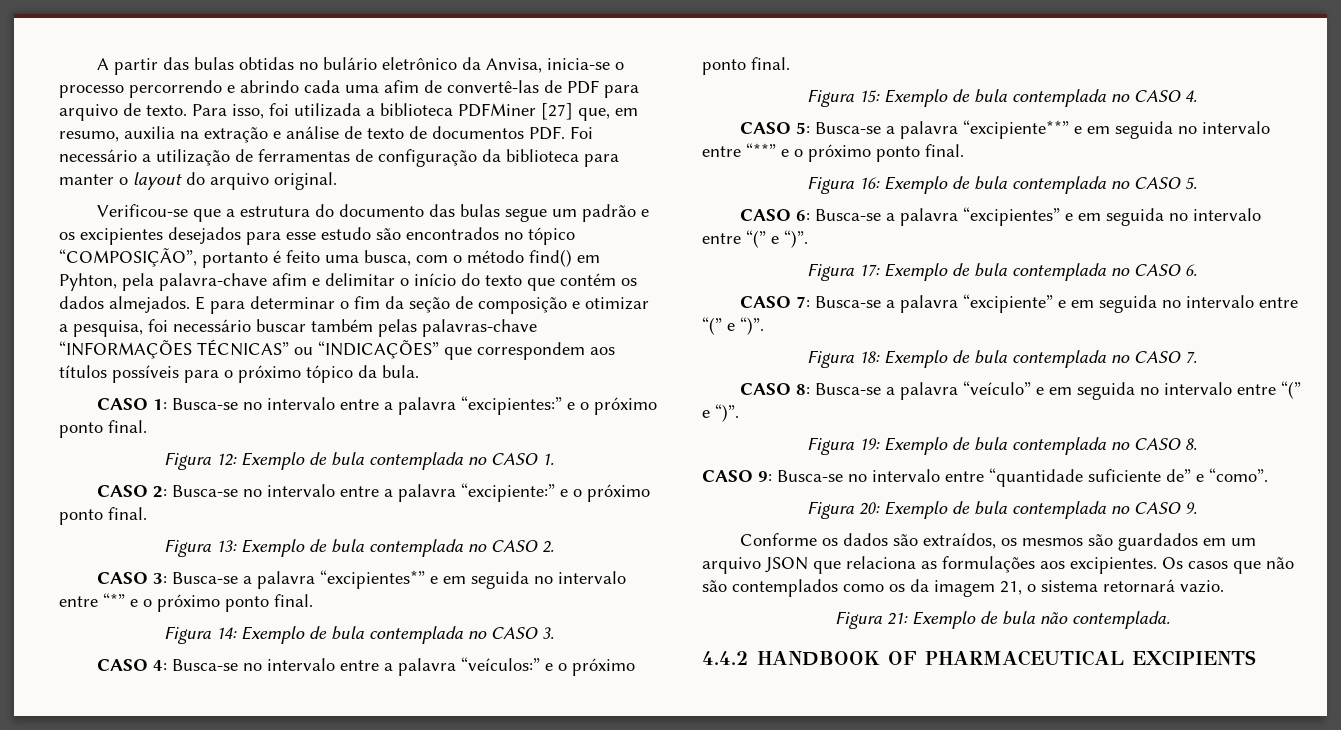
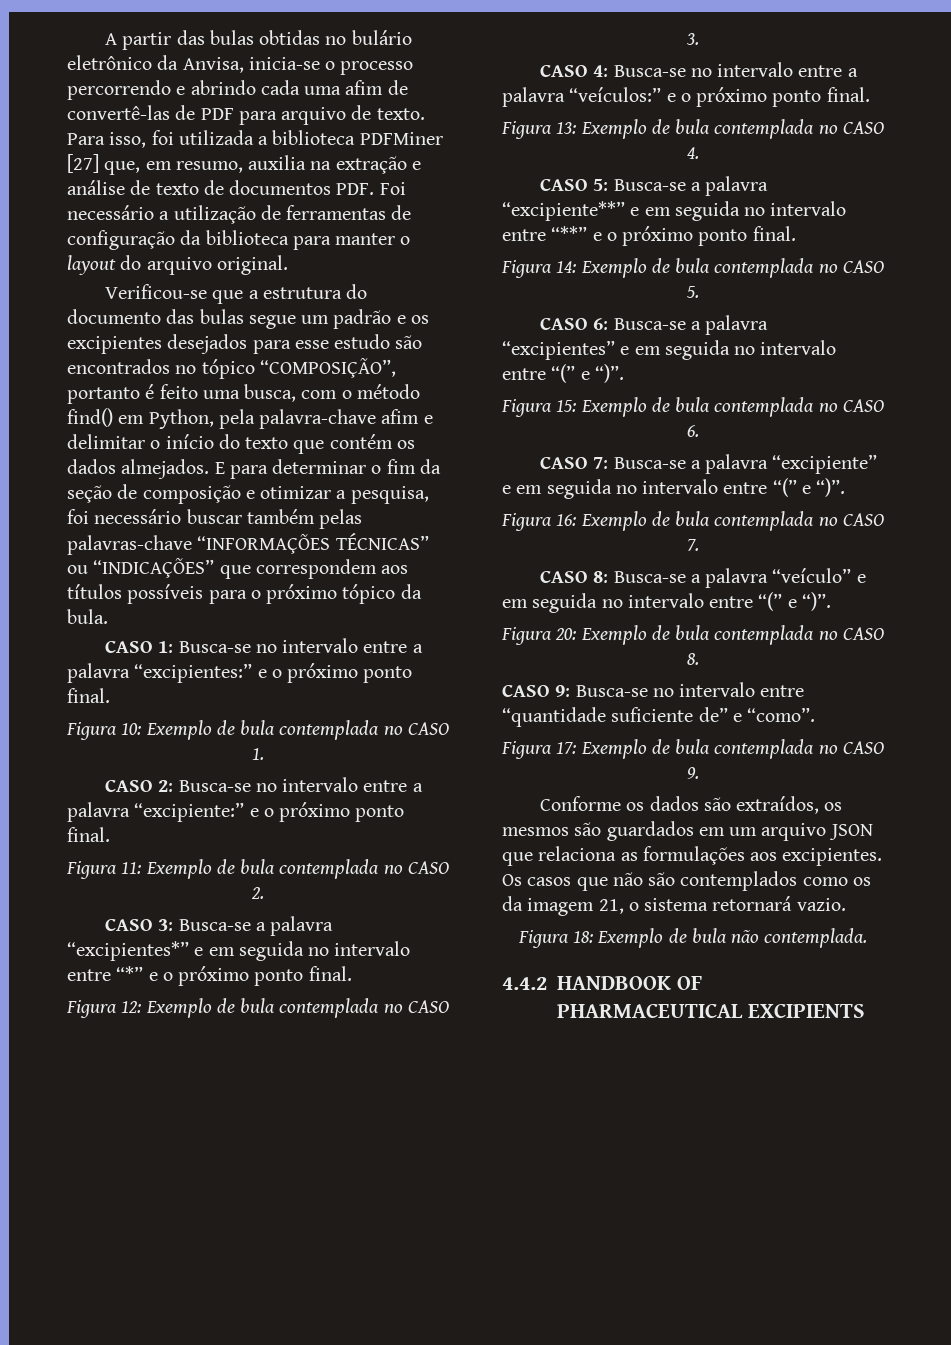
- Verificou-se que a estrutura do documento das bulas segue um padrão e os excipientes desejados para esse estudo são encontrados no tópico “COMPOSIÇÃO”, portanto é feito uma busca, com o método find() em Pyhton, pela palavra-chave afim e delimitar o início do texto que contém os dados almejados.
+ Verificou-se que a estrutura do documento das bulas segue um padrão e os excipientes desejados para esse estudo são encontrados no tópico “COMPOSIÇÃO”, portanto é feito uma busca, com o método find() em Python, pela palavra-chave afim e delimitar o início do texto que contém os dados almejados.
- Figura 12: Exemplo de bula contemplada no CASO 1.
+ Figura 10: Exemplo de bula contemplada no CASO 1.
- Figura 13: Exemplo de bula contemplada no CASO 2.
+ Figura 11: Exemplo de bula contemplada no CASO 2.
- Figura 14: Exemplo de bula contemplada no CASO 3.
+ Figura 12: Exemplo de bula contemplada no CASO 3.
- Figura 15: Exemplo de bula contemplada no CASO 4.
+ Figura 13: Exemplo de bula contemplada no CASO 4.
- Figura 16: Exemplo de bula contemplada no CASO 5.
+ Figura 14: Exemplo de bula contemplada no CASO 5.
- Figura 17: Exemplo de bula contemplada no CASO 6.
+ Figura 15: Exemplo de bula contemplada no CASO 6.
- Figura 18: Exemplo de bula contemplada no CASO 7.
+ Figura 16: Exemplo de bula contemplada no CASO 7.
- Figura 19: Exemplo de bula contemplada no CASO 8.
+ Figura 20: Exemplo de bula contemplada no CASO 8.
- Figura 20: Exemplo de bula contemplada no CASO 9.
+ Figura 17: Exemplo de bula contemplada no CASO 9.
- Figura 21: Exemplo de bula não contemplada.
+ Figura 18: Exemplo de bula não contemplada.

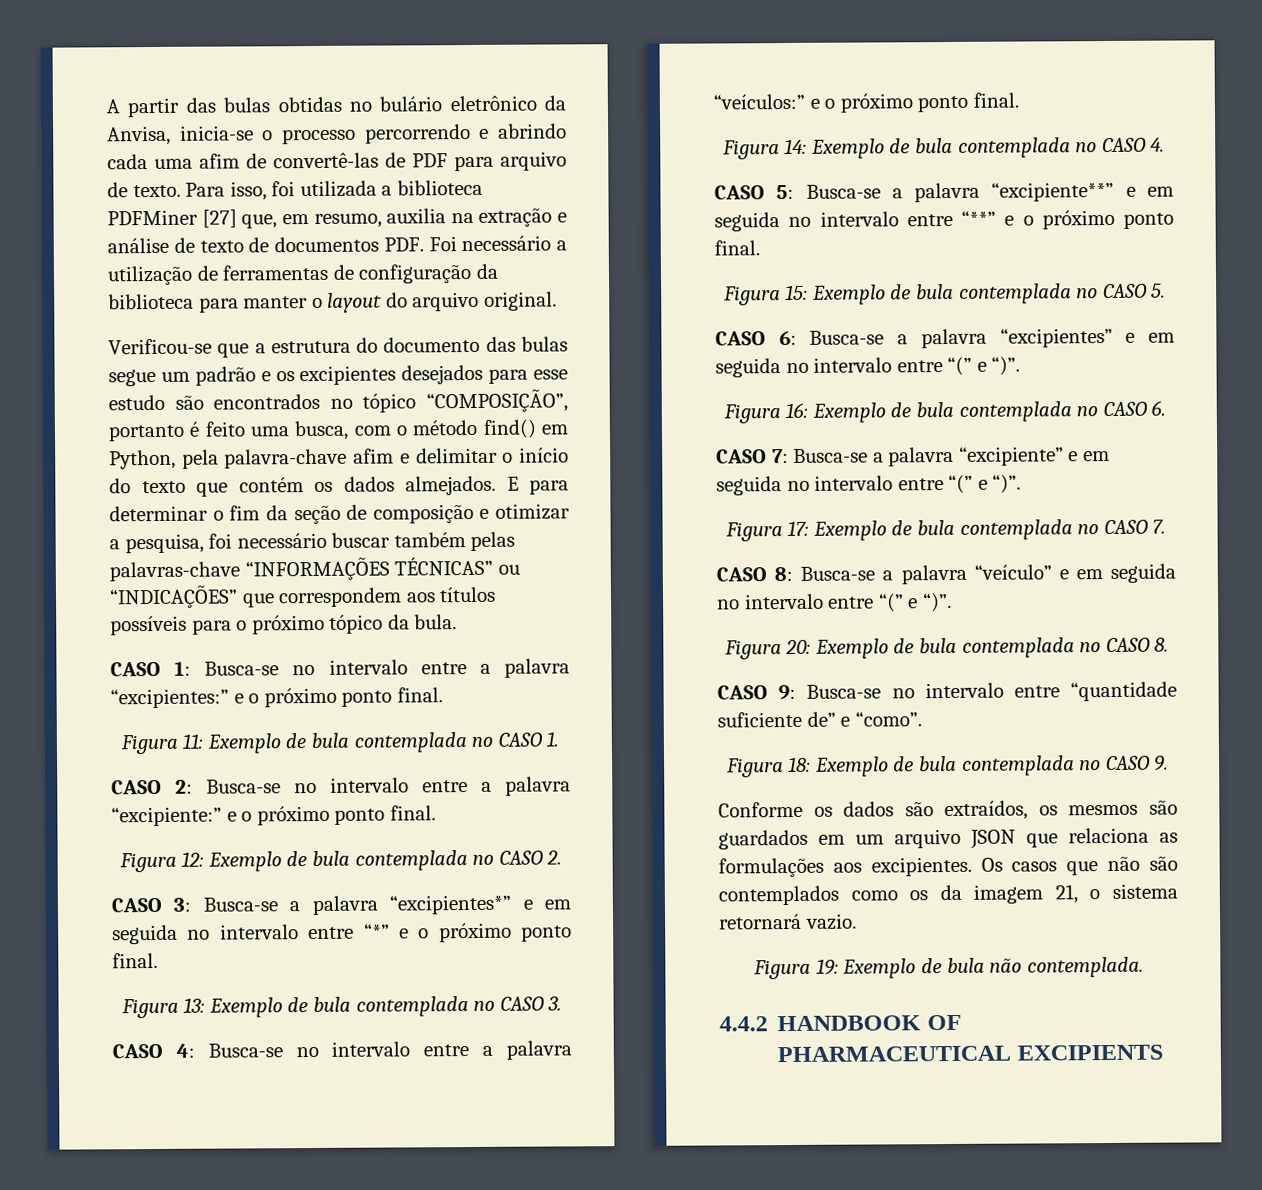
- Figura 10: Exemplo de bula contemplada no CASO 1.
+ Figura 11: Exemplo de bula contemplada no CASO 1.
- Figura 11: Exemplo de bula contemplada no CASO 2.
+ Figura 12: Exemplo de bula contemplada no CASO 2.
- Figura 12: Exemplo de bula contemplada no CASO 3.
+ Figura 13: Exemplo de bula contemplada no CASO 3.
- Figura 13: Exemplo de bula contemplada no CASO 4.
+ Figura 14: Exemplo de bula contemplada no CASO 4.
- Figura 14: Exemplo de bula contemplada no CASO 5.
+ Figura 15: Exemplo de bula contemplada no CASO 5.
- Figura 15: Exemplo de bula contemplada no CASO 6.
+ Figura 16: Exemplo de bula contemplada no CASO 6.
- Figura 16: Exemplo de bula contemplada no CASO 7.
+ Figura 17: Exemplo de bula contemplada no CASO 7.
- Figura 17: Exemplo de bula contemplada no CASO 9.
+ Figura 18: Exemplo de bula contemplada no CASO 9.
- Figura 18: Exemplo de bula não contemplada.
+ Figura 19: Exemplo de bula não contemplada.

